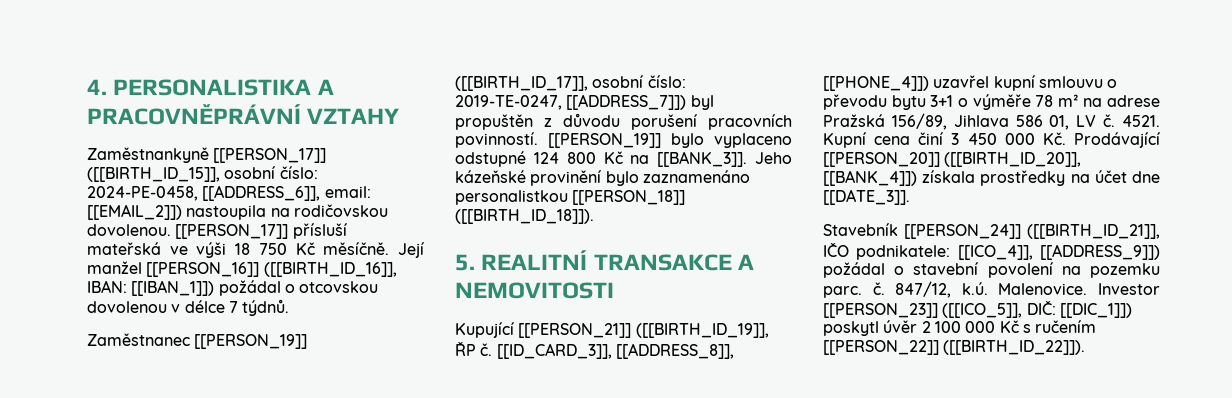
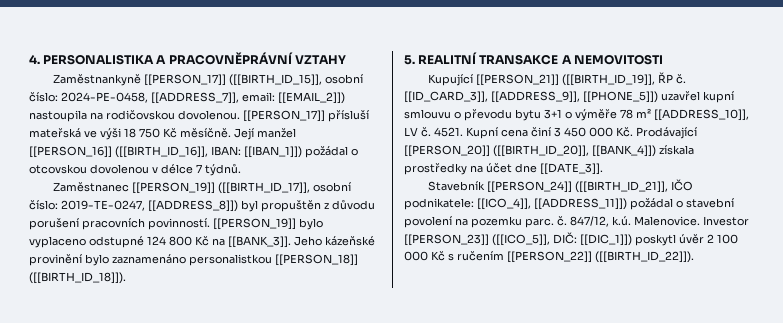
- Zaměstnankyně [[PERSON_17]] ([[BIRTH_ID_15]], osobní číslo: 2024-PE-0458, [[ADDRESS_6]], email: [[EMAIL_2]]) nastoupila na rodičovskou dovolenou.
+ Zaměstnankyně [[PERSON_17]] ([[BIRTH_ID_15]], osobní číslo: 2024-PE-0458, [[ADDRESS_7]], email: [[EMAIL_2]]) nastoupila na rodičovskou dovolenou.
- Zaměstnanec [[PERSON_19]] ([[BIRTH_ID_17]], osobní číslo: 2019-TE-0247, [[ADDRESS_7]]) byl propuštěn z důvodu porušení pracovních povinností.
+ Zaměstnanec [[PERSON_19]] ([[BIRTH_ID_17]], osobní číslo: 2019-TE-0247, [[ADDRESS_8]]) byl propuštěn z důvodu porušení pracovních povinností.
- [[ID_CARD_3]], [[ADDRESS_8]], [[PHONE_4]]) uzavřel kupní smlouvu o převodu bytu 3+1 o výměře 78 m² na adrese Pražská 156/89, Jihlava 586 01, LV č.
+ [[ID_CARD_3]], [[ADDRESS_9]], [[PHONE_5]]) uzavřel kupní smlouvu o převodu bytu 3+1 o výměře 78 m² [[ADDRESS_10]], LV č.
- Stavebník [[PERSON_24]] ([[BIRTH_ID_21]], IČO podnikatele: [[ICO_4]], [[ADDRESS_9]]) požádal o stavební povolení na pozemku parc. č.
+ Stavebník [[PERSON_24]] ([[BIRTH_ID_21]], IČO podnikatele: [[ICO_4]], [[ADDRESS_11]]) požádal o stavební povolení na pozemku parc. č.

